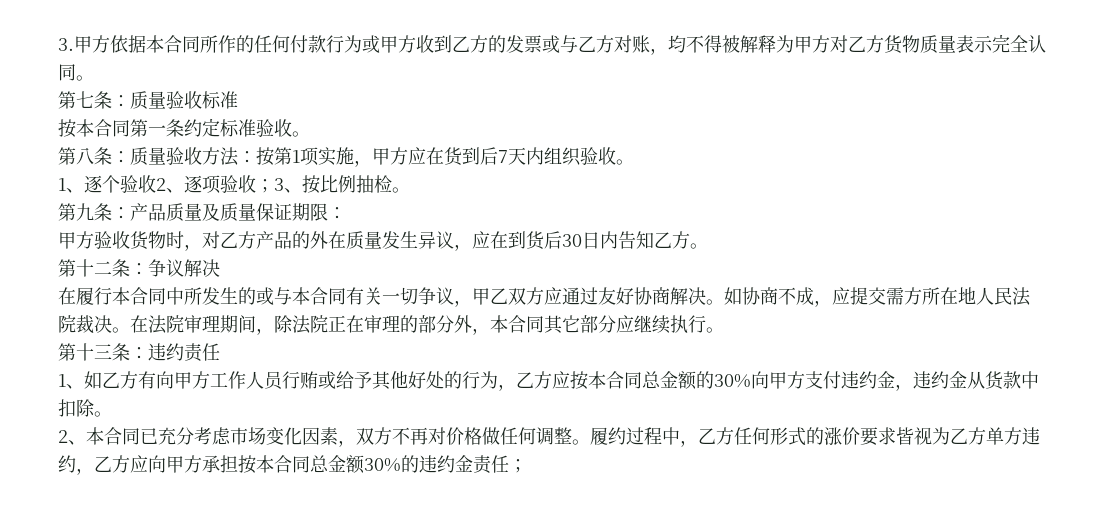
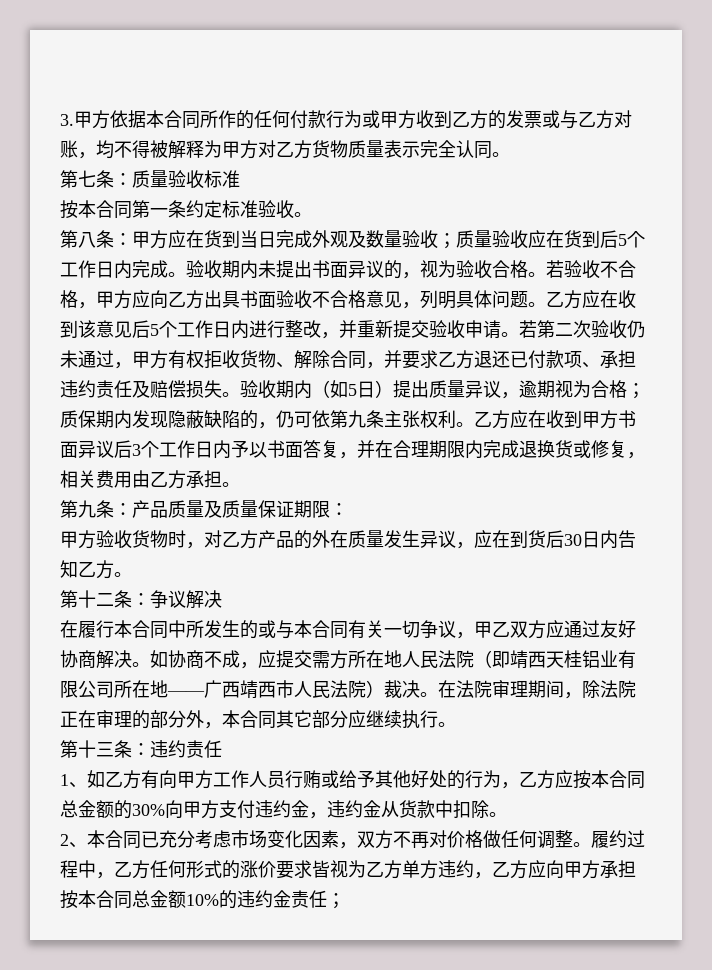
- 第八条：质量验收方法：按第1项实施，甲方应在货到后7天内组织验收。
- 1、逐个验收2、逐项验收；3、按比例抽检。
+ 第八条：甲方应在货到当日完成外观及数量验收；质量验收应在货到后5个工作日内完成。验收期内未提出书面异议的，视为验收合格。若验收不合格，甲方应向乙方出具书面验收不合格意见，列明具体问题。乙方应在收到该意见后5个工作日内进行整改，并重新提交验收申请。若第二次验收仍未通过，甲方有权拒收货物、解除合同，并要求乙方退还已付款项、承担违约责任及赔偿损失。验收期内（如5日）提出质量异议，逾期视为合格；质保期内发现隐蔽缺陷的，仍可依第九条主张权利。乙方应在收到甲方书面异议后3个工作日内予以书面答复，并在合理期限内完成退换货或修复，相关费用由乙方承担。
- 如协商不成，应提交需方所在地人民法院裁决。
+ 如协商不成，应提交需方所在地人民法院（即靖西天桂铝业有限公司所在地——广西靖西市人民法院）裁决。
- 履约过程中，乙方任何形式的涨价要求皆视为乙方单方违约，乙方应向甲方承担按本合同总金额30%的违约金责任；
+ 履约过程中，乙方任何形式的涨价要求皆视为乙方单方违约，乙方应向甲方承担按本合同总金额10%的违约金责任；

